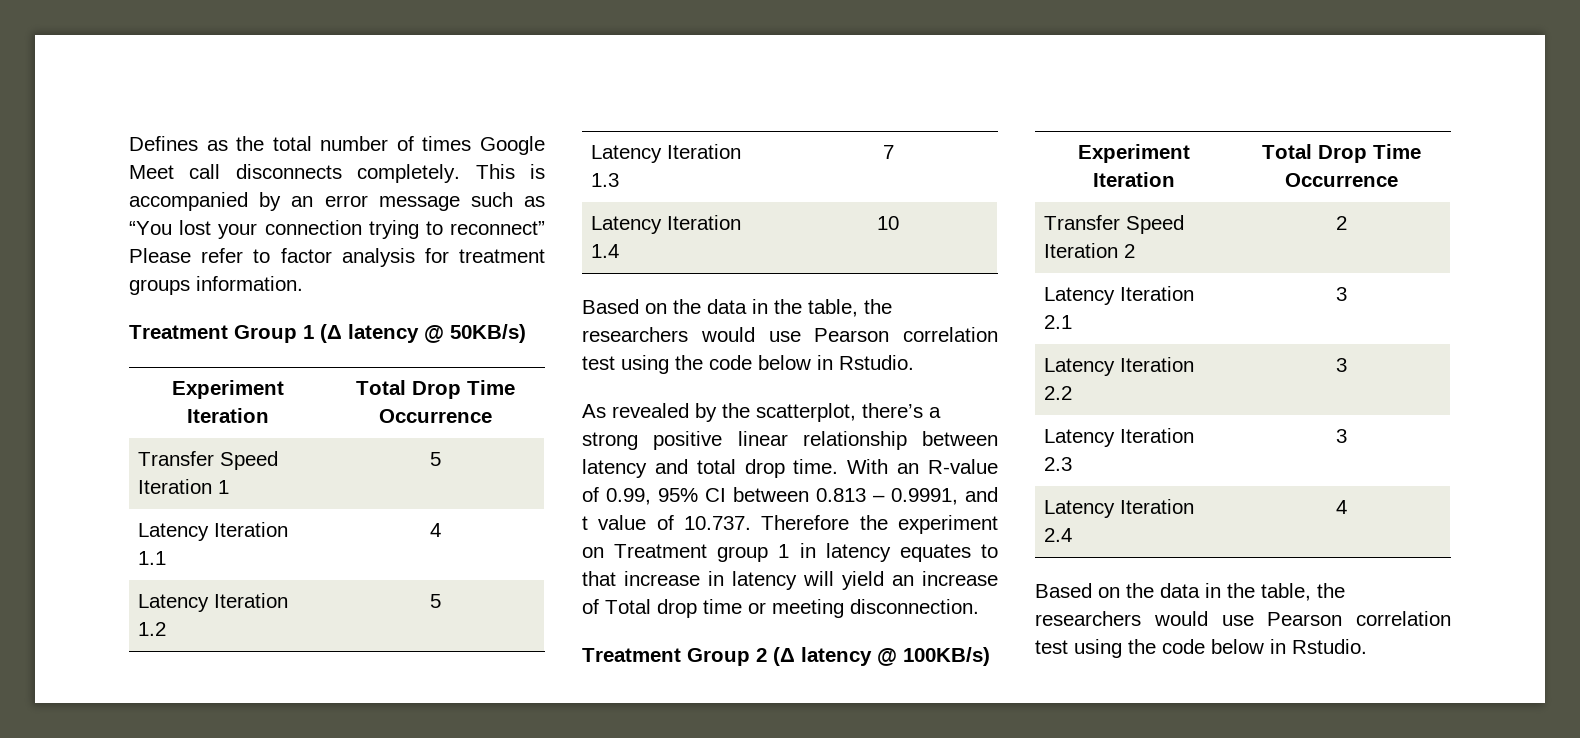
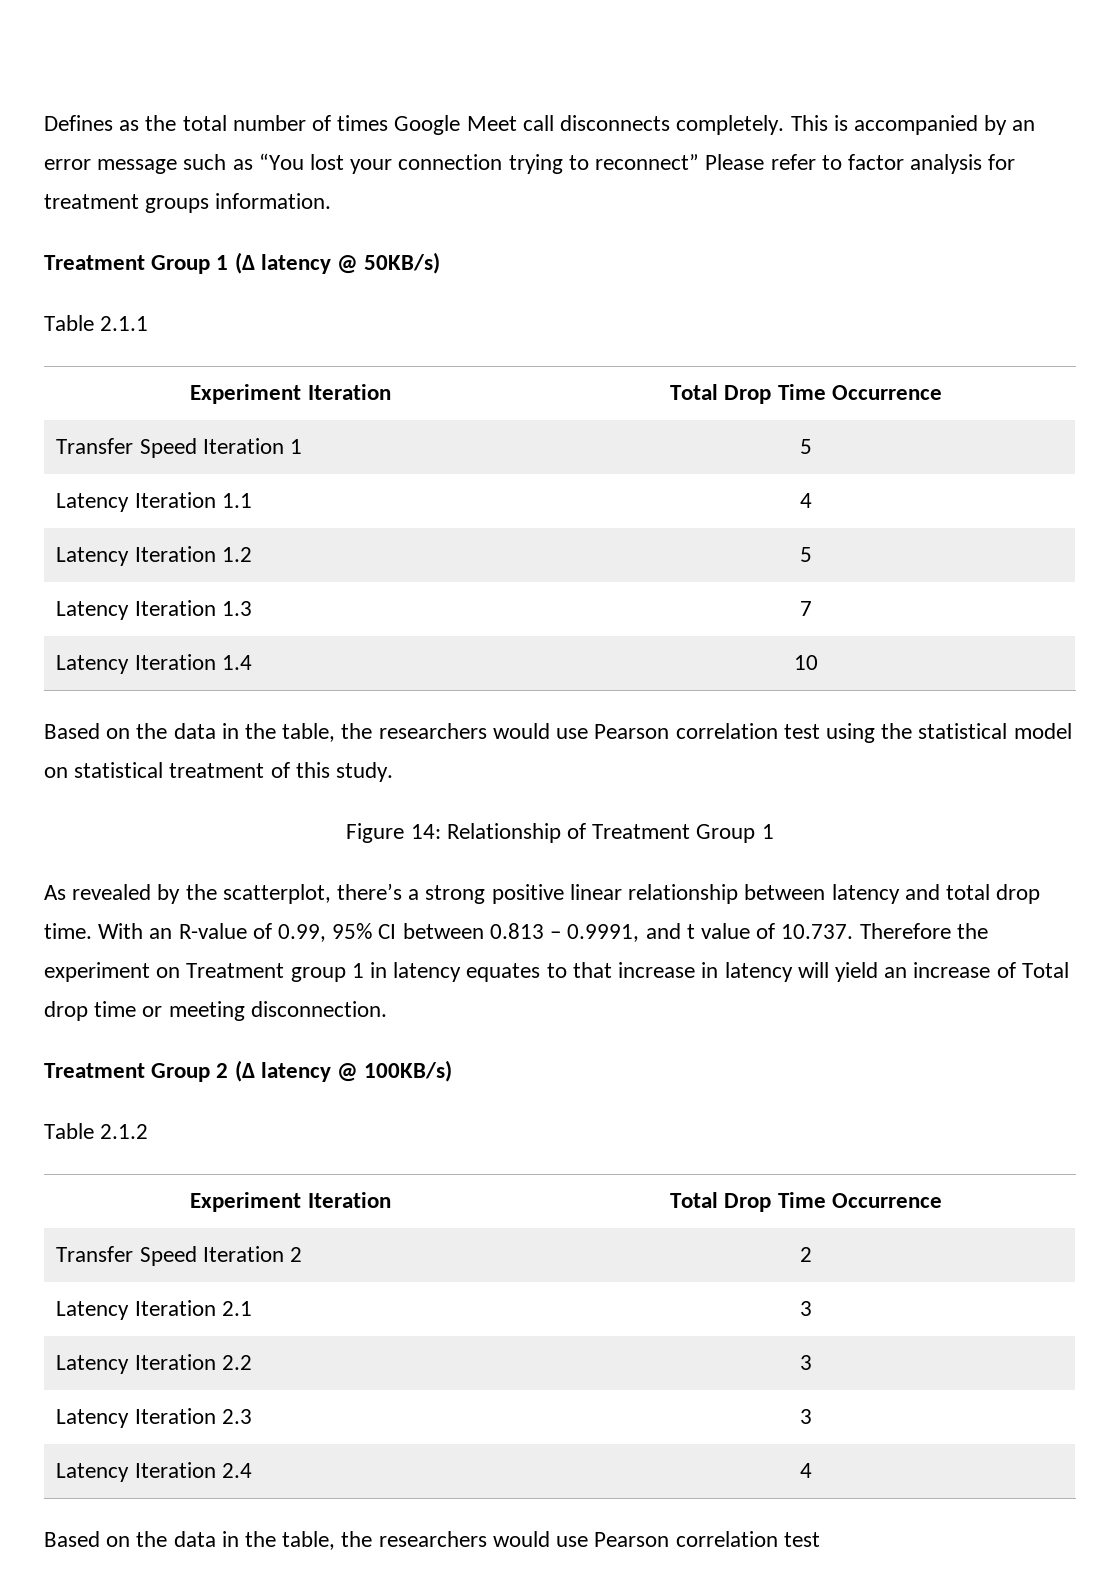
+ Table 2.1.1
  Latency Iteration 1.4 | 10
- Based on the data in the table, the researchers would use Pearson correlation test using the code below in Rstudio.
+ Based on the data in the table, the researchers would use Pearson correlation test using the statistical model on statistical treatment of this study.
+ Figure 14: Relationship of Treatment Group 1
+ Table 2.1.2
  Latency Iteration 2.4 | 4
- Based on the data in the table, the researchers would use Pearson correlation test using the code below in Rstudio.
+ Based on the data in the table, the researchers would use Pearson correlation test

